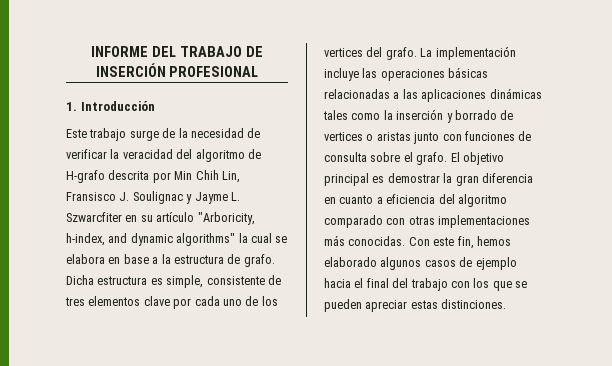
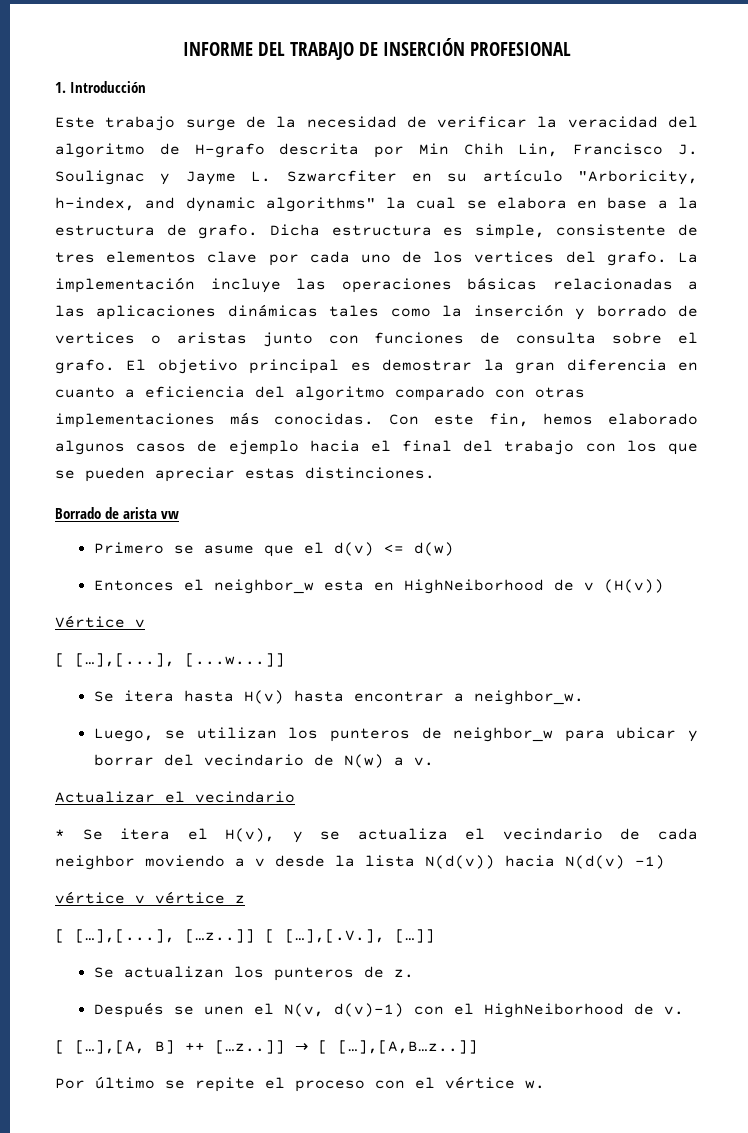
- Este trabajo surge de la necesidad de verificar la veracidad del algoritmo de H-grafo descrita por Min Chih Lin, Fransisco J. Soulignac y Jayme L. Szwarcfiter en su artículo "Arboricity, h-index, and dynamic algorithms" la cual se elabora en base a la estructura de grafo.
+ Este trabajo surge de la necesidad de verificar la veracidad del algoritmo de H-grafo descrita por Min Chih Lin, Francisco J. Soulignac y Jayme L. Szwarcfiter en su artículo "Arboricity, h-index, and dynamic algorithms" la cual se elabora en base a la estructura de grafo.
+ Borrado de arista vw
+ Primero se asume que el d(v) <= d(w)
+ Entonces el neighbor_w esta en HighNeiborhood de v (H(v))
+ Vértice v
+ [ […],[...], [...w...]]
+ Se itera hasta H(v) hasta encontrar a neighbor_w.
+ Luego, se utilizan los punteros de neighbor_w para ubicar y borrar del vecindario de N(w) a v.
+ Actualizar el vecindario
+ * Se itera el H(v), y se actualiza el vecindario de cada neighbor moviendo a v desde la lista N(d(v)) hacia N(d(v) -1)
+ vértice v vértice z
+ [ […],[...], […z..]] [ […],[.V.], […]]
+ Se actualizan los punteros de z.
+ Después se unen el N(v, d(v)-1) con el HighNeiborhood de v.
+ [ […],[A, B] ++ […z..]] → [ […],[A,B…z..]]
+ Por último se repite el proceso con el vértice w.

